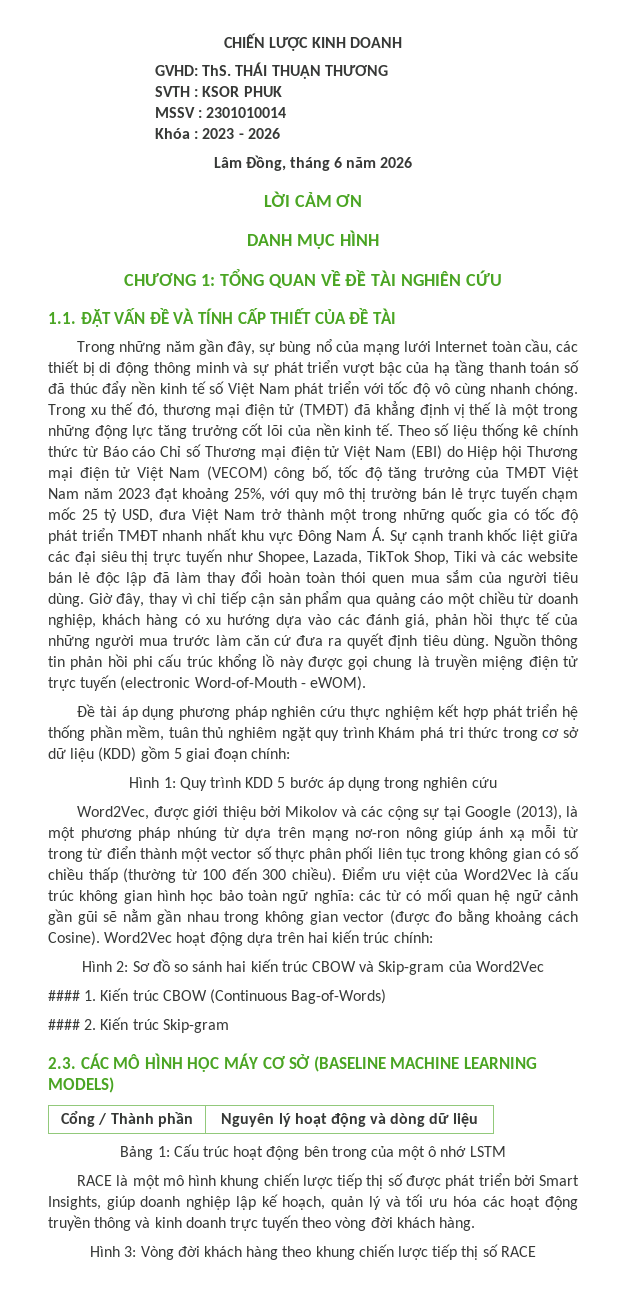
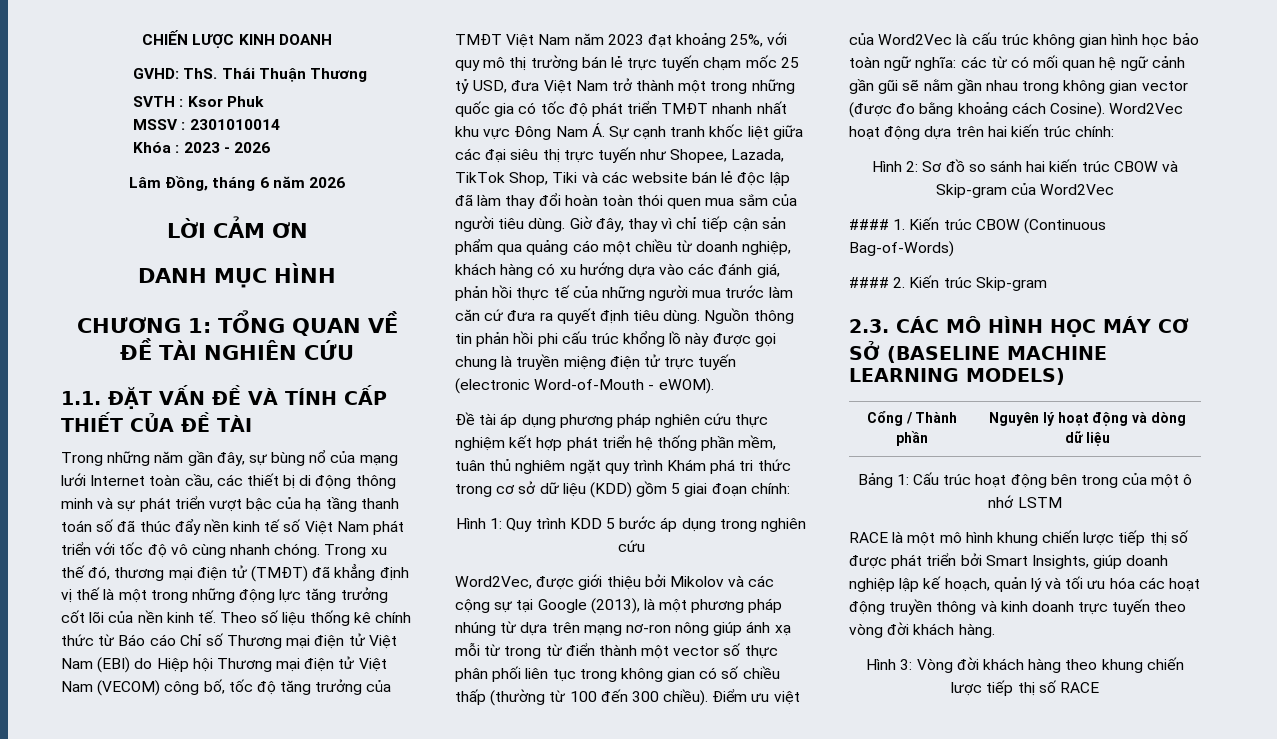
- GVHD: ThS. THÁI THUẬN THƯƠNG
+ GVHD: ThS. Thái Thuận Thương
- SVTH : KSOR PHUK
+ SVTH : Ksor Phuk

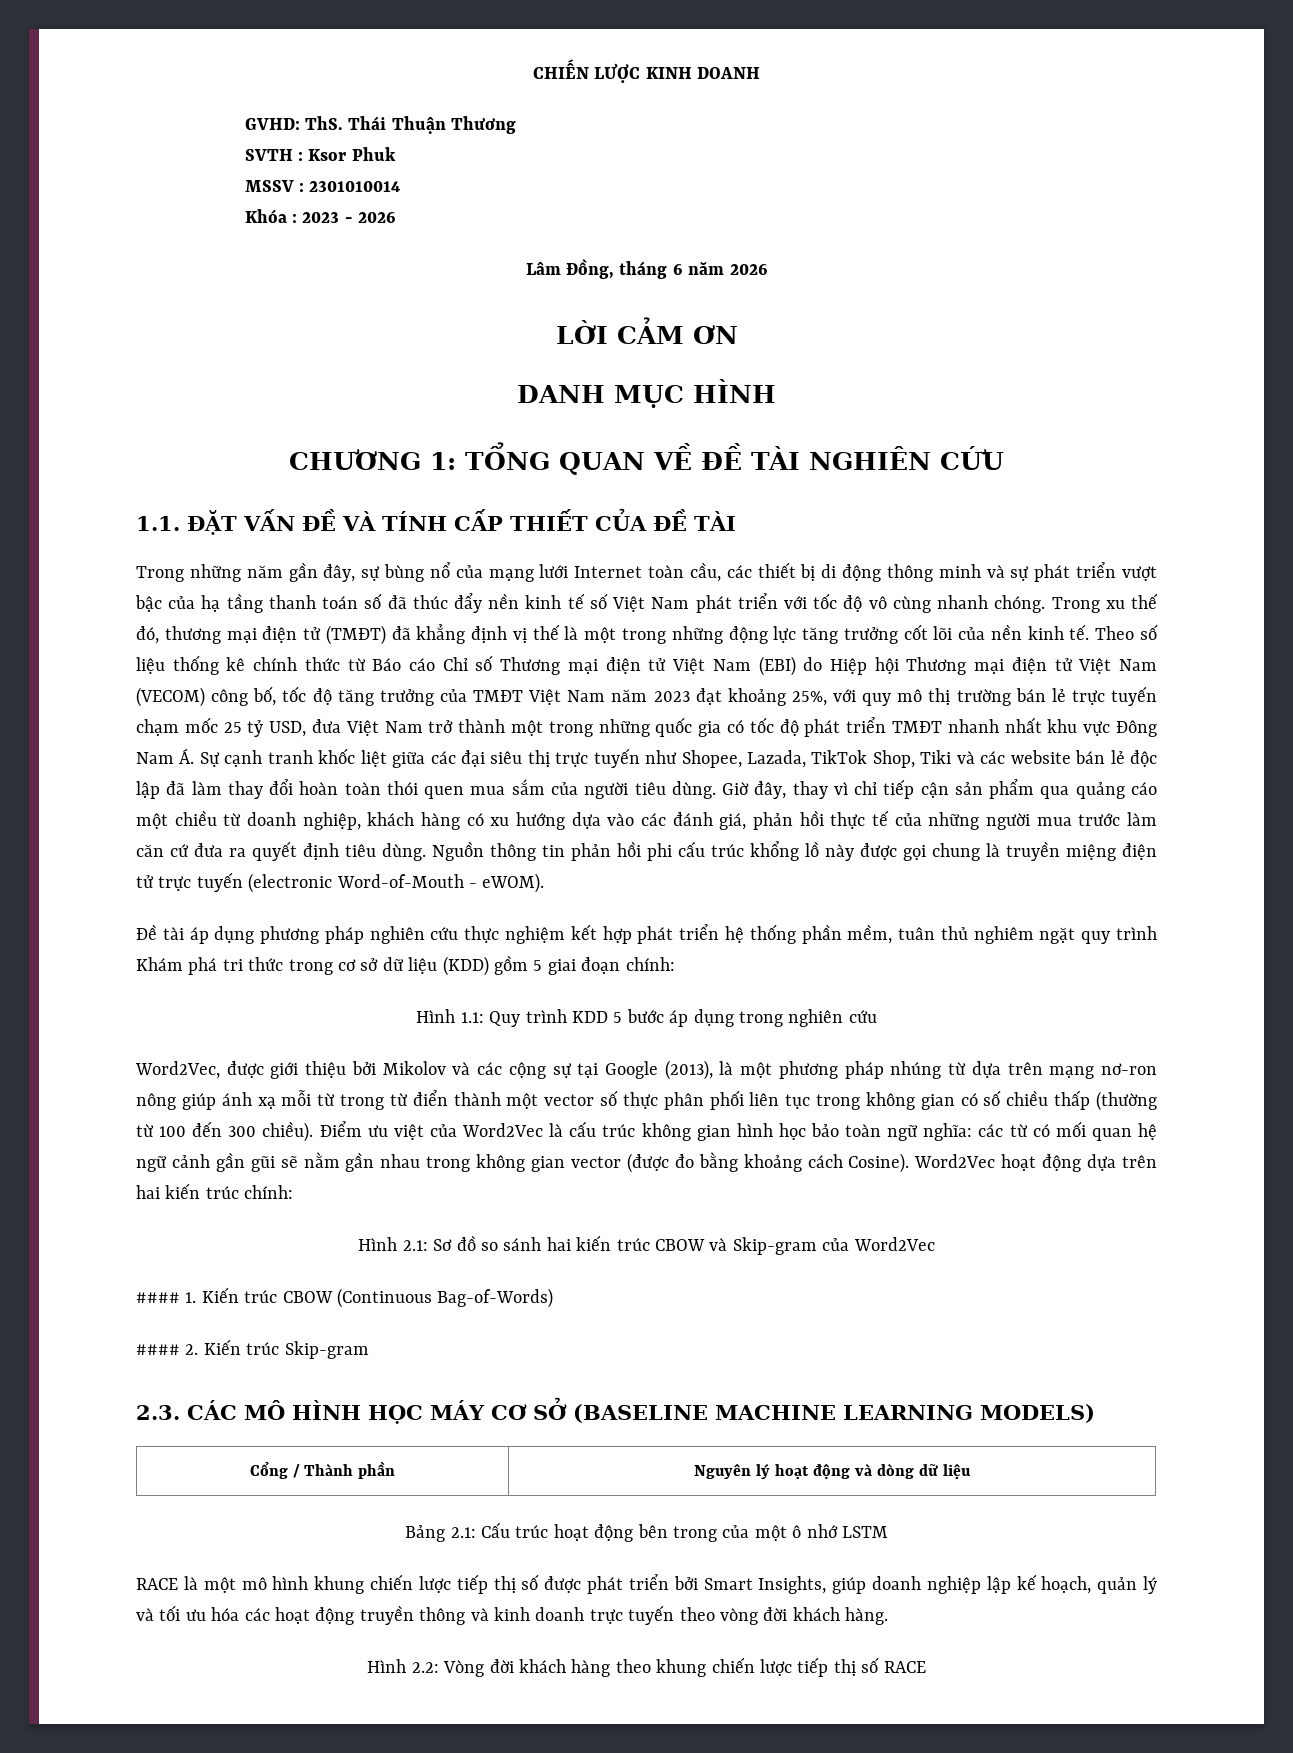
- Hình 1: Quy trình KDD 5 bước áp dụng trong nghiên cứu
+ Hình 1.1: Quy trình KDD 5 bước áp dụng trong nghiên cứu
- Hình 2: Sơ đồ so sánh hai kiến trúc CBOW và Skip-gram của Word2Vec
+ Hình 2.1: Sơ đồ so sánh hai kiến trúc CBOW và Skip-gram của Word2Vec
- Bảng 1: Cấu trúc hoạt động bên trong của một ô nhớ LSTM
+ Bảng 2.1: Cấu trúc hoạt động bên trong của một ô nhớ LSTM
- Hình 3: Vòng đời khách hàng theo khung chiến lược tiếp thị số RACE
+ Hình 2.2: Vòng đời khách hàng theo khung chiến lược tiếp thị số RACE

